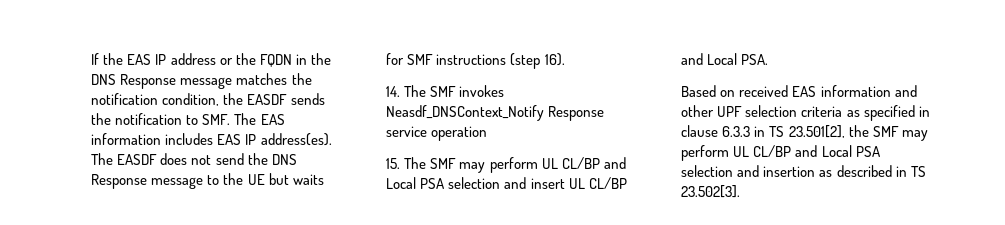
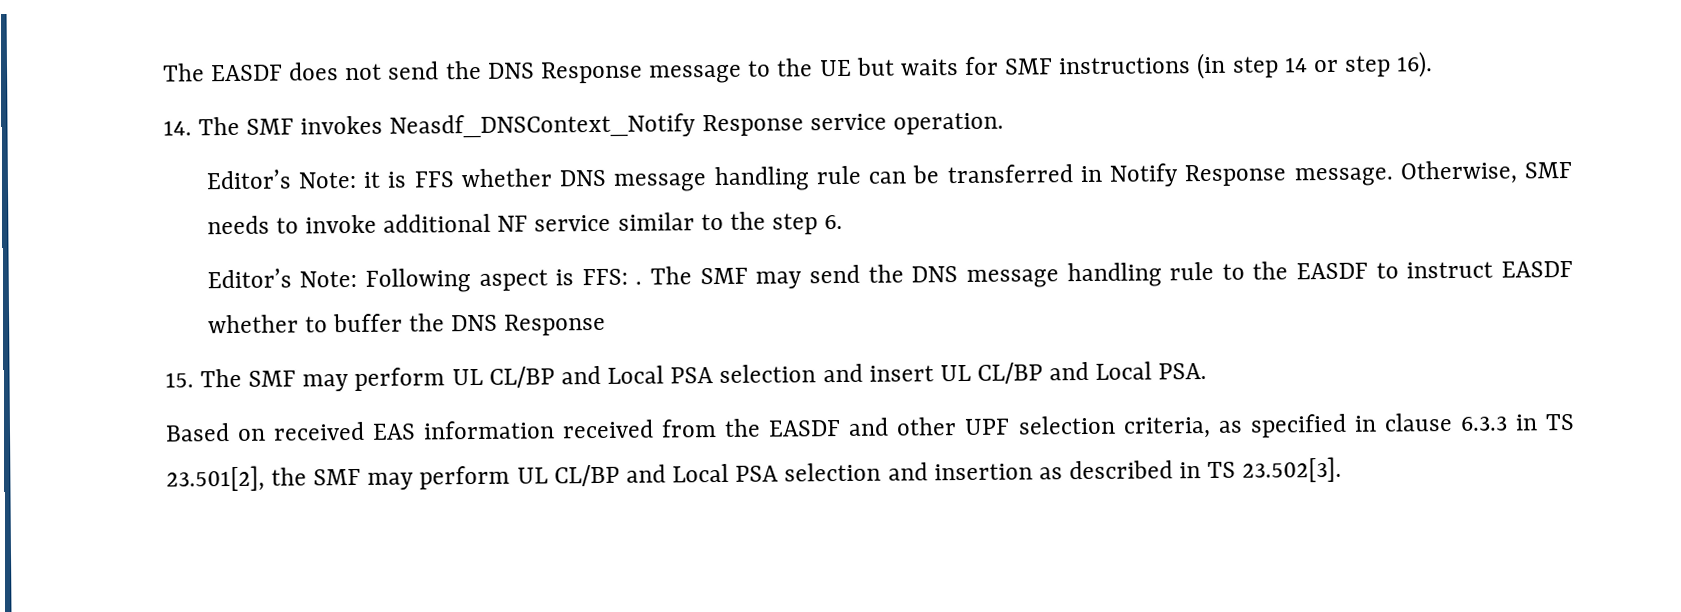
- If the EAS IP address or the FQDN in the DNS Response message matches the notification condition, the EASDF sends the notification to SMF. The EAS information includes EAS IP address(es). The EASDF does not send the DNS Response message to the UE but waits for SMF instructions (step 16).
+ The EASDF does not send the DNS Response message to the UE but waits for SMF instructions (in step 14 or step 16).
- 14. The SMF invokes Neasdf_DNSContext_Notify Response service operation
+ 14. The SMF invokes Neasdf_DNSContext_Notify Response service operation.
+ Editor’s Note: it is FFS whether DNS message handling rule can be transferred in Notify Response message. Otherwise, SMF needs to invoke additional NF service similar to the step 6.
+ Editor’s Note: Following aspect is FFS: . The SMF may send the DNS message handling rule to the EASDF to instruct EASDF whether to buffer the DNS Response
- Based on received EAS information and other UPF selection criteria as specified in clause 6.3.3 in TS 23.501[2], the SMF may perform UL CL/BP and Local PSA selection and insertion as described in TS 23.502[3].
+ Based on received EAS information received from the EASDF and other UPF selection criteria, as specified in clause 6.3.3 in TS 23.501[2], the SMF may perform UL CL/BP and Local PSA selection and insertion as described in TS 23.502[3].

